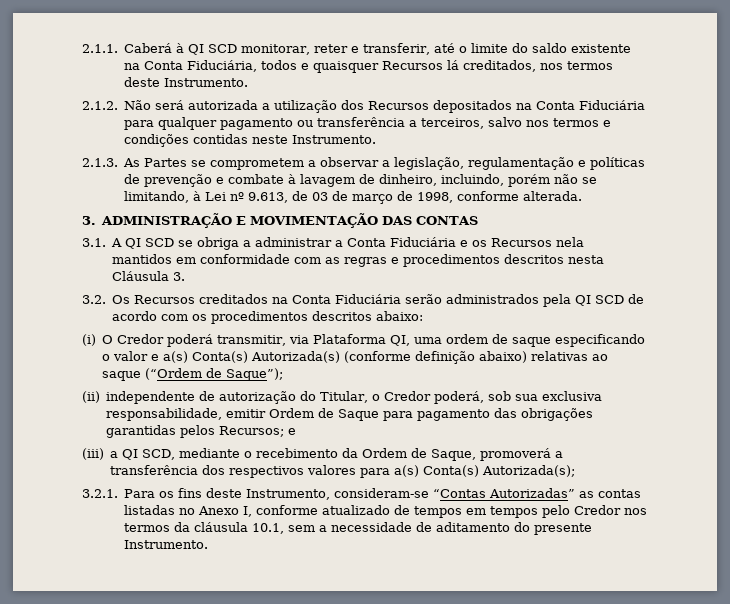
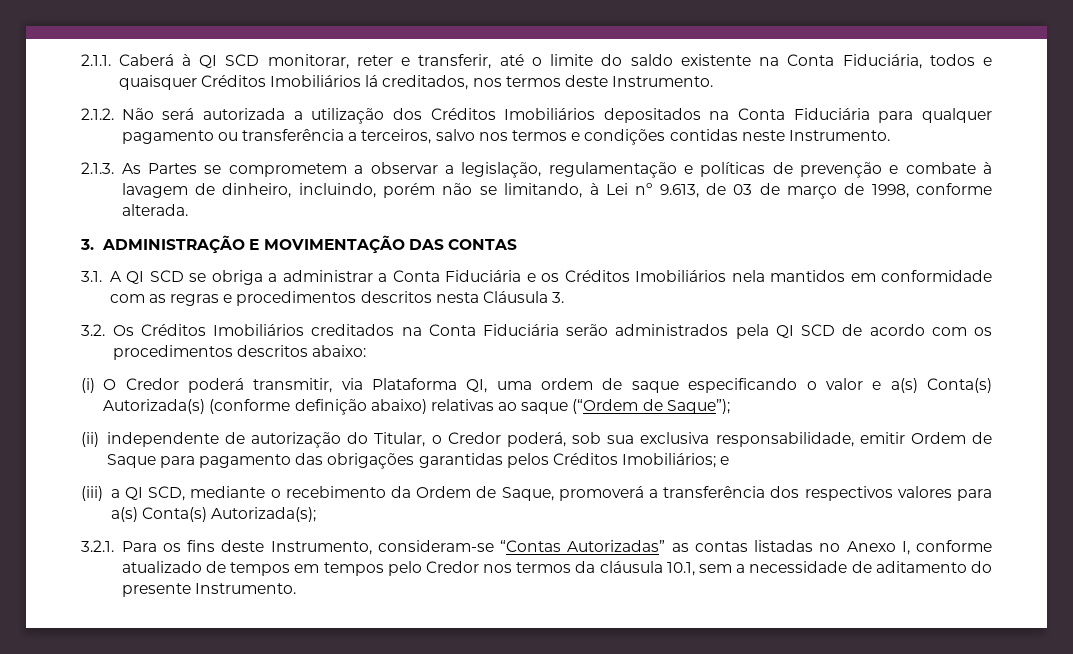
- 2.1.1. Caberá à QI SCD monitorar, reter e transferir, até o limite do saldo existente na Conta Fiduciária, todos e quaisquer Recursos lá creditados, nos termos deste Instrumento.
+ 2.1.1. Caberá à QI SCD monitorar, reter e transferir, até o limite do saldo existente na Conta Fiduciária, todos e quaisquer Créditos Imobiliários lá creditados, nos termos deste Instrumento.
- 2.1.2. Não será autorizada a utilização dos Recursos depositados na Conta Fiduciária para qualquer pagamento ou transferência a terceiros, salvo nos termos e condições contidas neste Instrumento.
+ 2.1.2. Não será autorizada a utilização dos Créditos Imobiliários depositados na Conta Fiduciária para qualquer pagamento ou transferência a terceiros, salvo nos termos e condições contidas neste Instrumento.
- 3.1. A QI SCD se obriga a administrar a Conta Fiduciária e os Recursos nela mantidos em conformidade com as regras e procedimentos descritos nesta Cláusula 3.
+ 3.1. A QI SCD se obriga a administrar a Conta Fiduciária e os Créditos Imobiliários nela mantidos em conformidade com as regras e procedimentos descritos nesta Cláusula 3.
- 3.2. Os Recursos creditados na Conta Fiduciária serão administrados pela QI SCD de acordo com os procedimentos descritos abaixo:
+ 3.2. Os Créditos Imobiliários creditados na Conta Fiduciária serão administrados pela QI SCD de acordo com os procedimentos descritos abaixo:
- (ii) independente de autorização do Titular, o Credor poderá, sob sua exclusiva responsabilidade, emitir Ordem de Saque para pagamento das obrigações garantidas pelos Recursos; e
+ (ii) independente de autorização do Titular, o Credor poderá, sob sua exclusiva responsabilidade, emitir Ordem de Saque para pagamento das obrigações garantidas pelos Créditos Imobiliários; e

